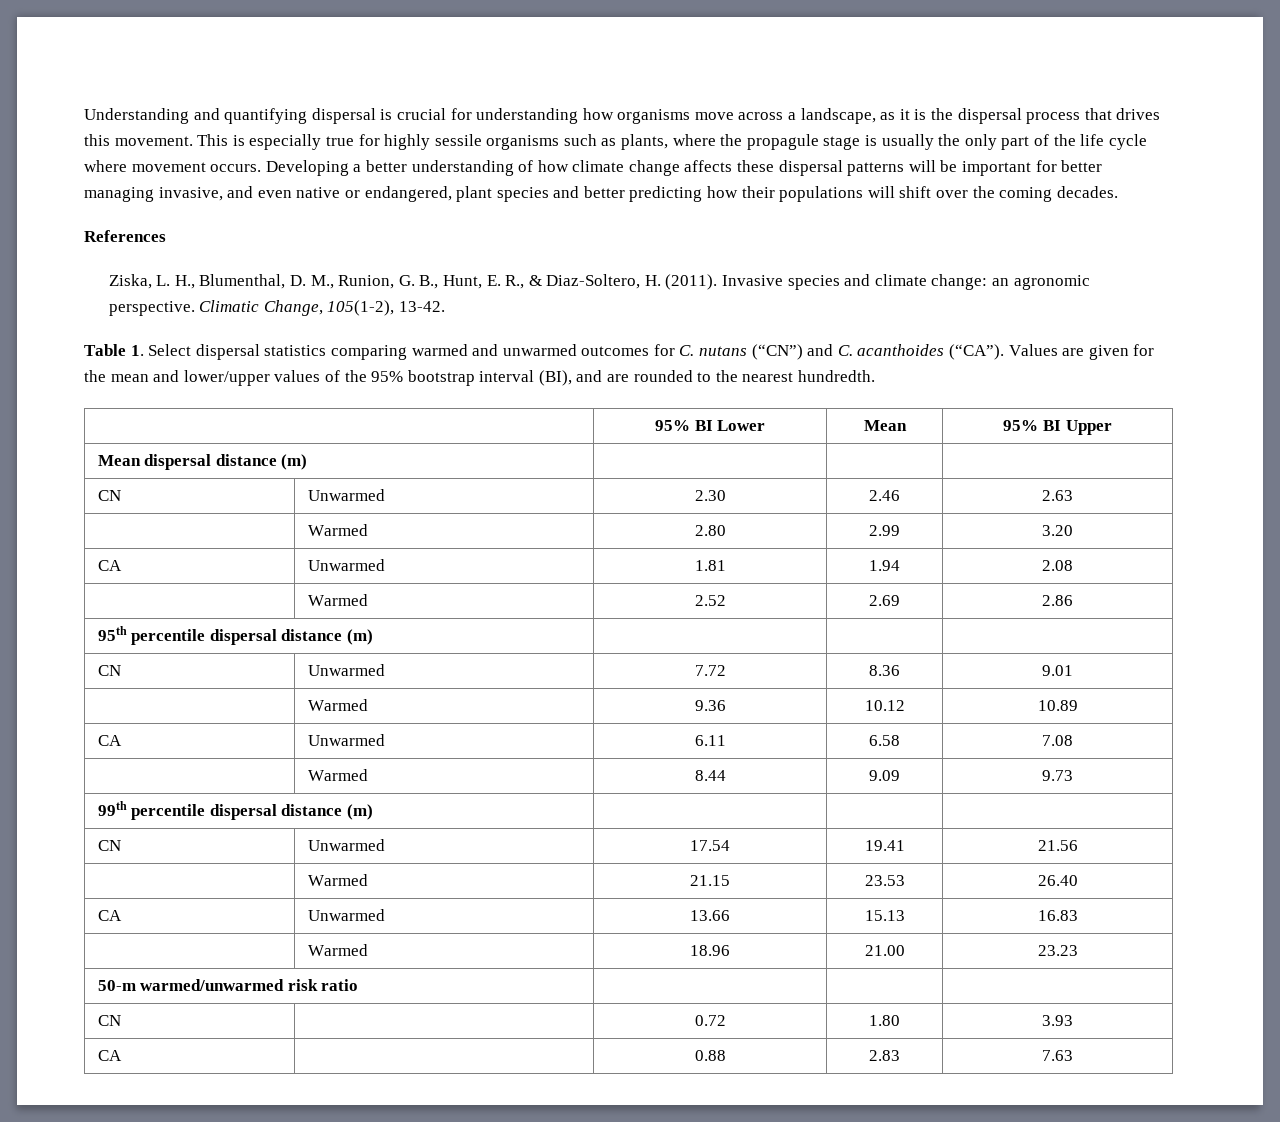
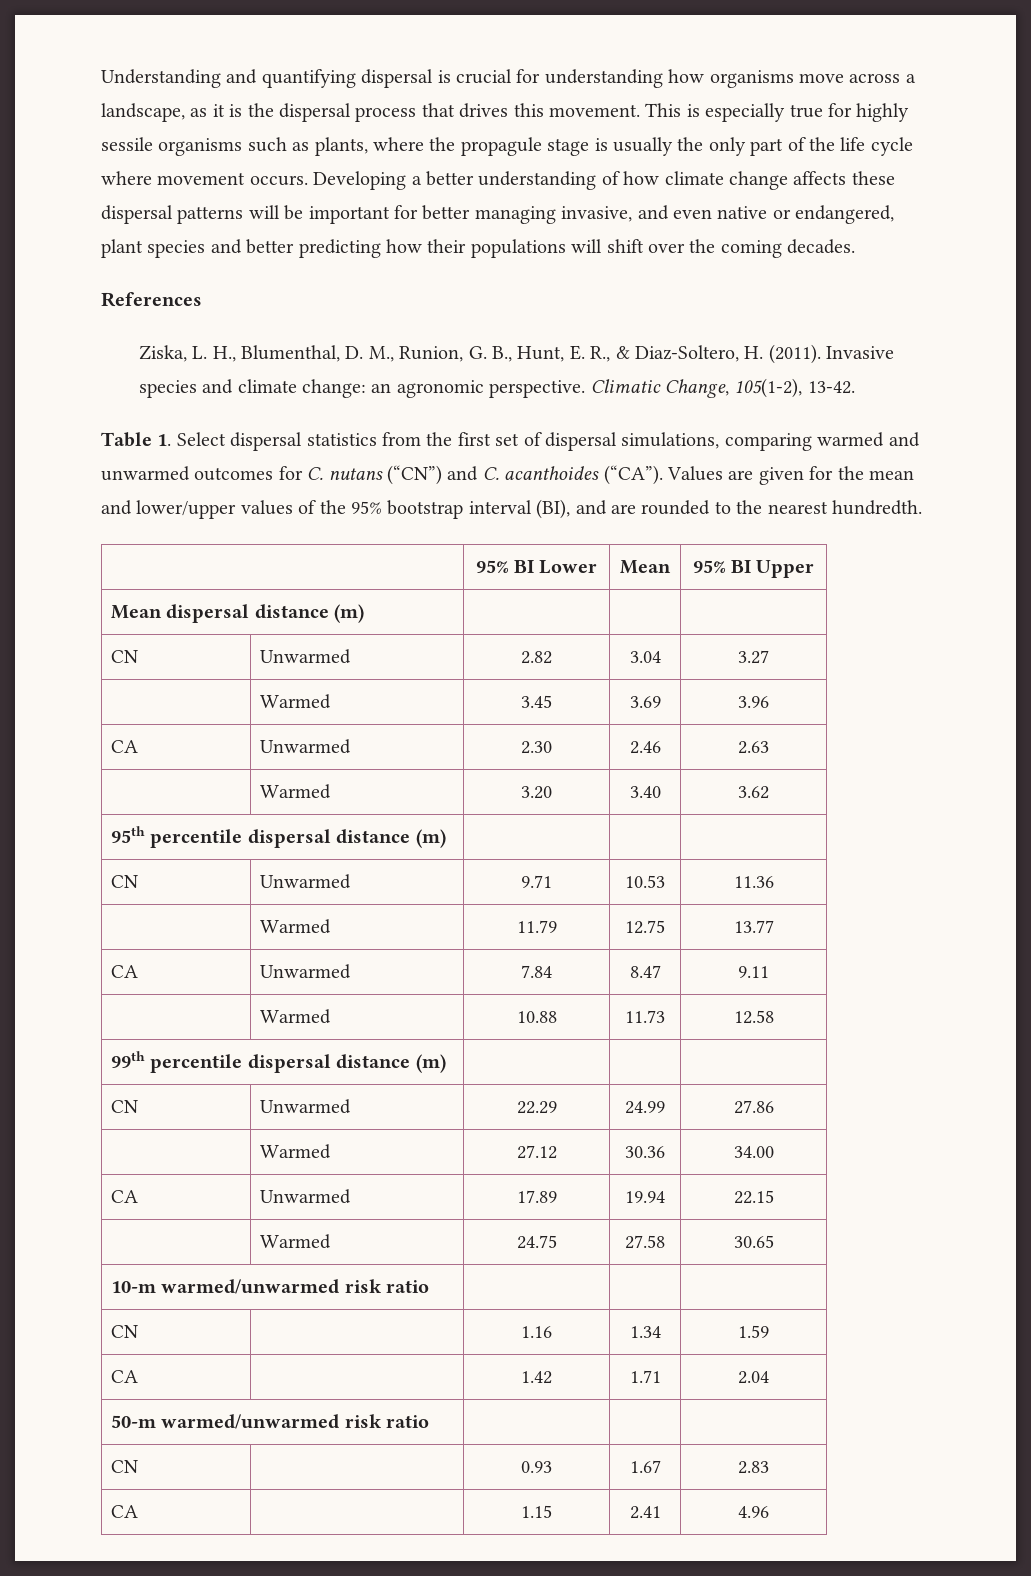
- Table 1. Select dispersal statistics comparing warmed and unwarmed outcomes for C. nutans (“CN”) and C. acanthoides (“CA”).
+ Table 1. Select dispersal statistics from the first set of dispersal simulations, comparing warmed and unwarmed outcomes for C. nutans (“CN”) and C. acanthoides (“CA”).
- CN | Unwarmed | 2.30 | 2.46 | 2.63
- | Warmed | 2.80 | 2.99 | 3.20
- CA | Unwarmed | 1.81 | 1.94 | 2.08
- | Warmed | 2.52 | 2.69 | 2.86
+ CN | Unwarmed | 2.82 | 3.04 | 3.27
+ | Warmed | 3.45 | 3.69 | 3.96
+ CA | Unwarmed | 2.30 | 2.46 | 2.63
+ | Warmed | 3.20 | 3.40 | 3.62
- CN | Unwarmed | 7.72 | 8.36 | 9.01
- | Warmed | 9.36 | 10.12 | 10.89
- CA | Unwarmed | 6.11 | 6.58 | 7.08
- | Warmed | 8.44 | 9.09 | 9.73
+ CN | Unwarmed | 9.71 | 10.53 | 11.36
+ | Warmed | 11.79 | 12.75 | 13.77
+ CA | Unwarmed | 7.84 | 8.47 | 9.11
+ | Warmed | 10.88 | 11.73 | 12.58
- CN | Unwarmed | 17.54 | 19.41 | 21.56
- | Warmed | 21.15 | 23.53 | 26.40
- CA | Unwarmed | 13.66 | 15.13 | 16.83
- | Warmed | 18.96 | 21.00 | 23.23
+ CN | Unwarmed | 22.29 | 24.99 | 27.86
+ | Warmed | 27.12 | 30.36 | 34.00
+ CA | Unwarmed | 17.89 | 19.94 | 22.15
+ | Warmed | 24.75 | 27.58 | 30.65
+ 10-m warmed/unwarmed risk ratio | | |
+ CN | | 1.16 | 1.34 | 1.59
+ CA | | 1.42 | 1.71 | 2.04
- CN | | 0.72 | 1.80 | 3.93
- CA | | 0.88 | 2.83 | 7.63
+ CN | | 0.93 | 1.67 | 2.83
+ CA | | 1.15 | 2.41 | 4.96

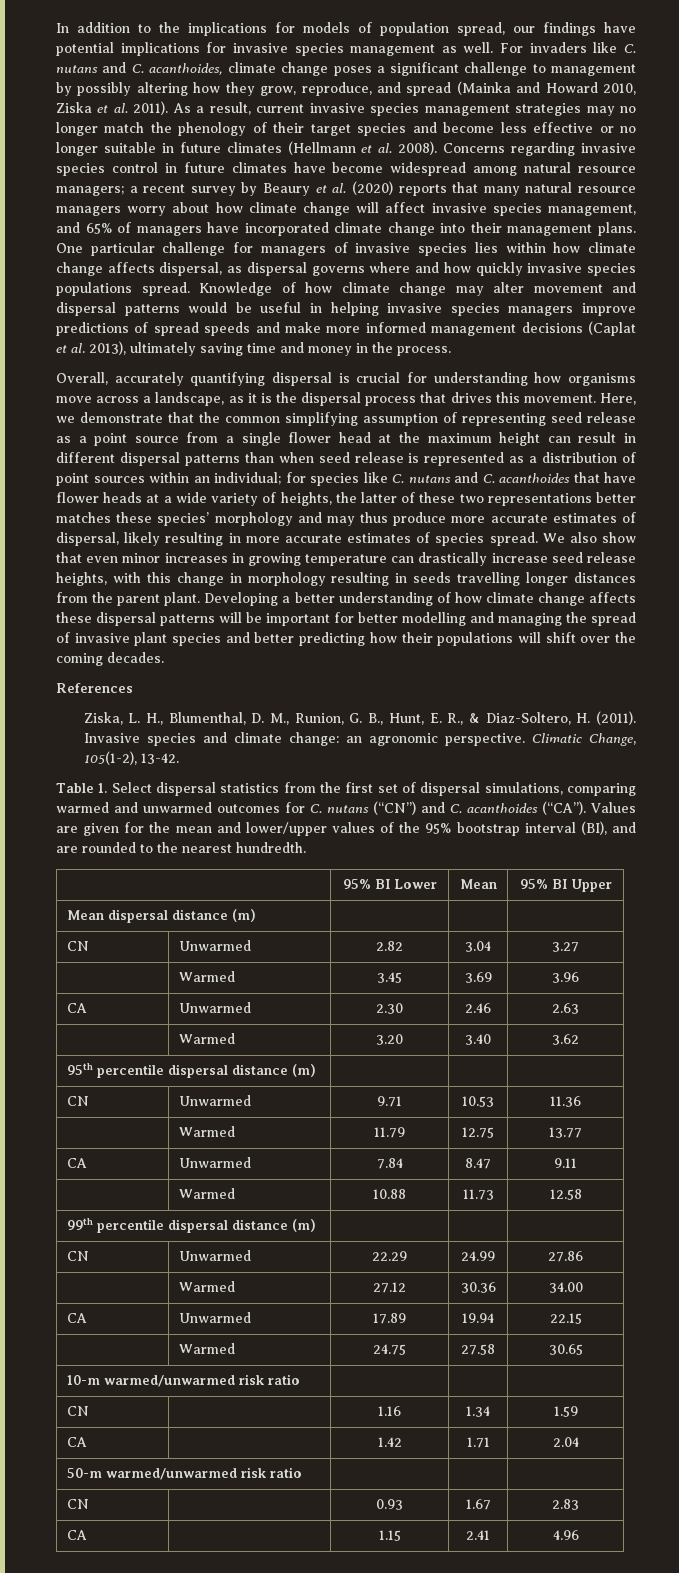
- Understanding and quantifying dispersal is crucial for understanding how organisms move across a landscape, as it is the dispersal process that drives this movement.
+ In addition to the implications for models of population spread, our findings have potential implications for invasive species management as well. For invaders like C. nutans and C. acanthoides, climate change poses a significant challenge to management by possibly altering how they grow, reproduce, and spread (Mainka and Howard 2010, Ziska et al. 2011). As a result, current invasive species management strategies may no longer match the phenology of their target species and become less effective or no longer suitable in future climates (Hellmann et al. 2008). Concerns regarding invasive species control in future climates have become widespread among natural resource managers; a recent survey by Beaury et al. (2020) reports that many natural resource managers worry about how climate change will affect invasive species management, and 65% of managers have incorporated climate change into their management plans. One particular challenge for managers of invasive species lies within how climate change affects dispersal, as dispersal governs where and how quickly invasive species populations spread. Knowledge of how climate change may alter movement and dispersal patterns would be useful in helping invasive species managers improve predictions of spread speeds and make more informed management decisions (Caplat et al. 2013), ultimately saving time and money in the process.
+ Overall, accurately quantifying dispersal is crucial for understanding how organisms move across a landscape, as it is the dispersal process that drives this movement.
- This is especially true for highly sessile organisms such as plants, where the propagule stage is usually the only part of the life cycle where movement occurs.
+ Here, we demonstrate that the common simplifying assumption of representing seed release as a point source from a single flower head at the maximum height can result in different dispersal patterns than when seed release is represented as a distribution of point sources within an individual; for species like C. nutans and C. acanthoides that have flower heads at a wide variety of heights, the latter of these two representations better matches these species’ morphology and may thus produce more accurate estimates of dispersal, likely resulting in more accurate estimates of species spread. We also show that even minor increases in growing temperature can drastically increase seed release heights, with this change in morphology resulting in seeds travelling longer distances from the parent plant.
- Developing a better understanding of how climate change affects these dispersal patterns will be important for better managing invasive, and even native or endangered, plant species and better predicting how their populations will shift over the coming decades.
+ Developing a better understanding of how climate change affects these dispersal patterns will be important for better modelling and managing the spread of invasive plant species and better predicting how their populations will shift over the coming decades.

